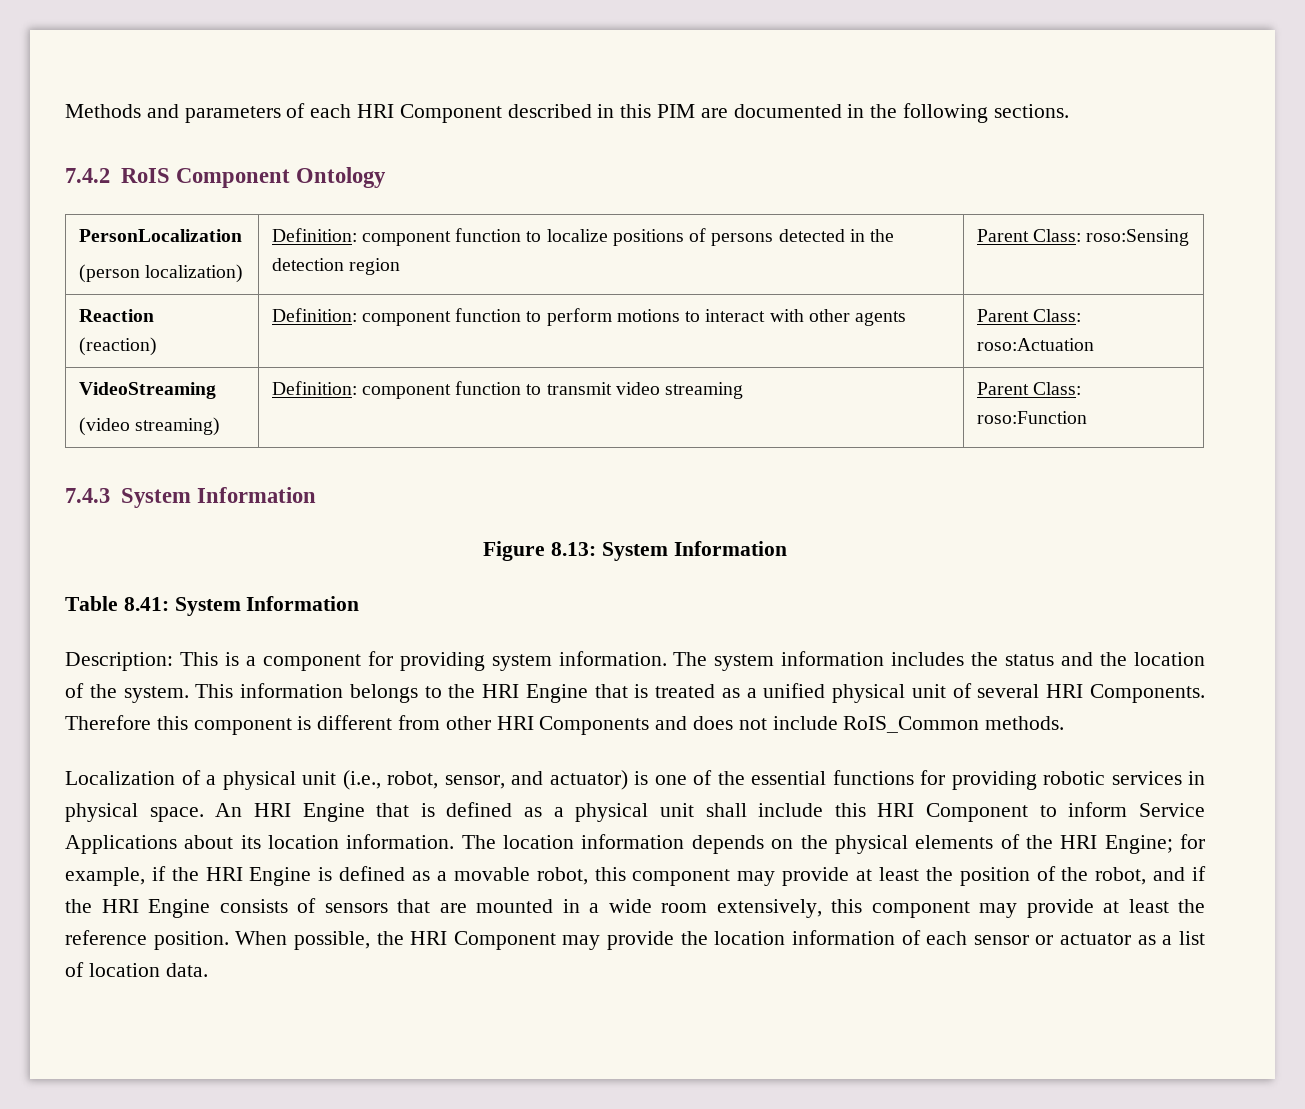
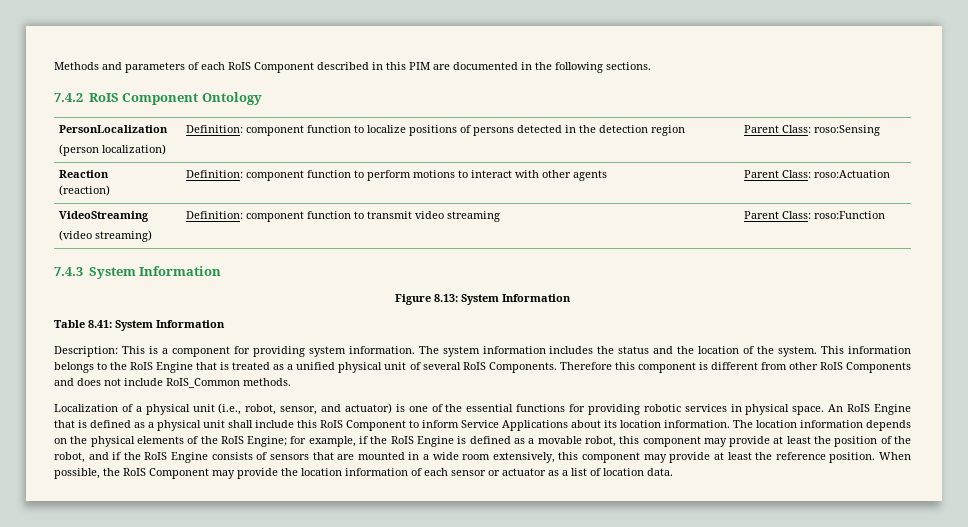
- Methods and parameters of each HRI Component described in this PIM are documented in the following sections.
+ Methods and parameters of each RoIS Component described in this PIM are documented in the following sections.
- This information belongs to the HRI Engine that is treated as a unified physical unit of several HRI Components.
+ This information belongs to the RoIS Engine that is treated as a unified physical unit of several RoIS Components.
- Therefore this component is different from other HRI Components and does not include RoIS_Common methods.
+ Therefore this component is different from other RoIS Components and does not include RoIS_Common methods.
- An HRI Engine that is defined as a physical unit shall include this HRI Component to inform Service Applications about its location information.
+ An RoIS Engine that is defined as a physical unit shall include this RoIS Component to inform Service Applications about its location information.
- The location information depends on the physical elements of the HRI Engine; for example, if the HRI Engine is defined as a movable robot, this component may provide at least the position of the robot, and if the HRI Engine consists of sensors that are mounted in a wide room extensively, this component may provide at least the reference position.
+ The location information depends on the physical elements of the RoIS Engine; for example, if the RoIS Engine is defined as a movable robot, this component may provide at least the position of the robot, and if the RoIS Engine consists of sensors that are mounted in a wide room extensively, this component may provide at least the reference position.
- When possible, the HRI Component may provide the location information of each sensor or actuator as a list of location data.
+ When possible, the RoIS Component may provide the location information of each sensor or actuator as a list of location data.

